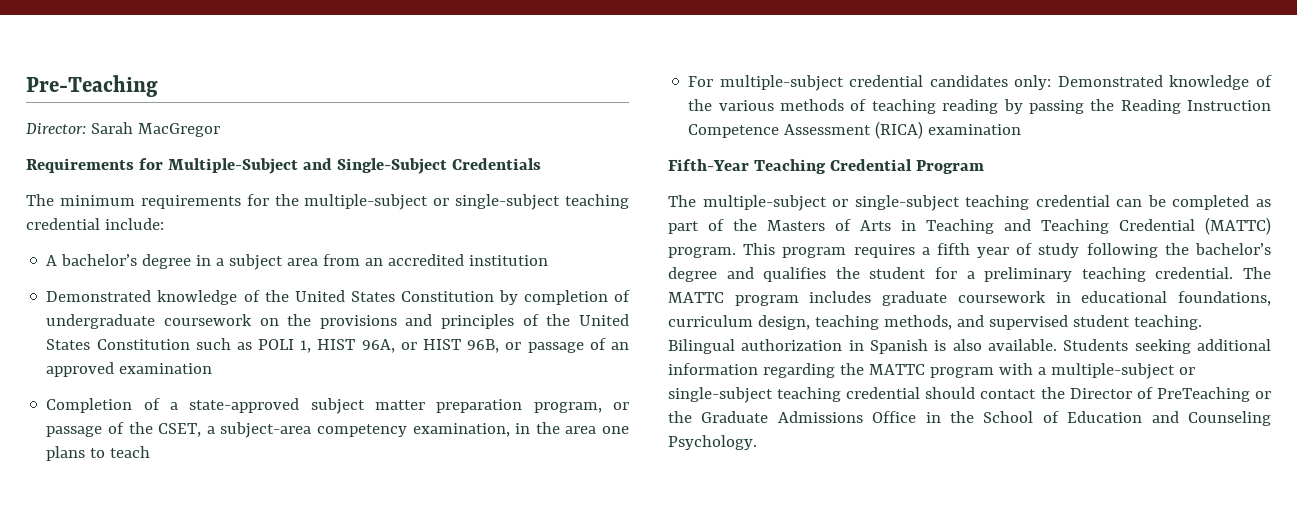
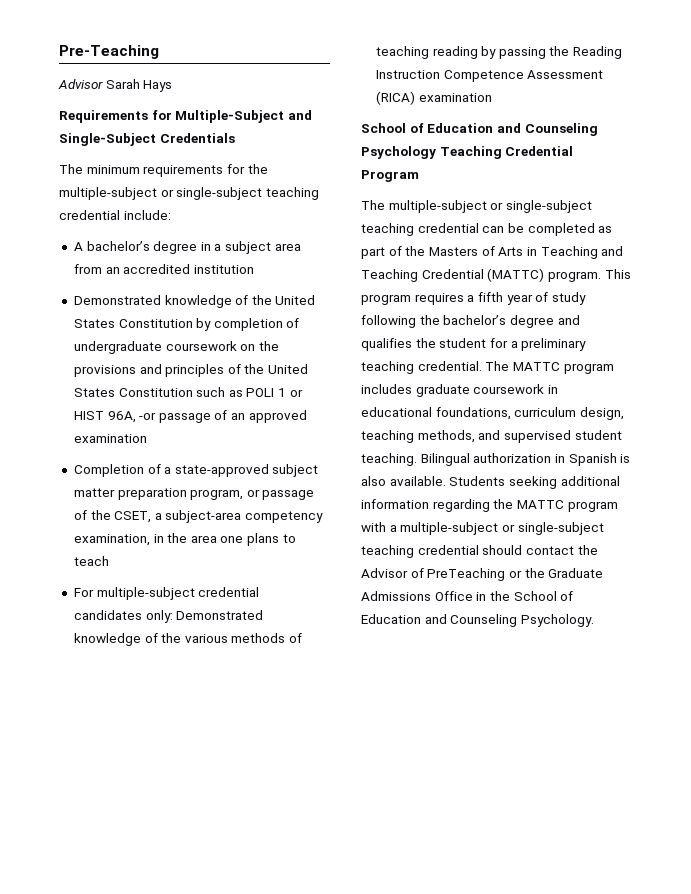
- Director: Sarah MacGregor
+ Advisor Sarah Hays
- Demonstrated knowledge of the United States Constitution by completion of undergraduate coursework on the provisions and principles of the United States Constitution such as POLI 1, HIST 96A, or HIST 96B, or passage of an approved examination
+ Demonstrated knowledge of the United States Constitution by completion of undergraduate coursework on the provisions and principles of the United States Constitution such as POLI 1 or HIST 96A, -or passage of an approved examination
- Fifth-Year Teaching Credential Program
+ School of Education and Counseling Psychology Teaching Credential Program
- Students seeking additional information regarding the MATTC program with a multiple-subject or single-subject teaching credential should contact the Director of PreTeaching or the Graduate Admissions Office in the School of Education and Counseling Psychology.
+ Students seeking additional information regarding the MATTC program with a multiple-subject or single-subject teaching credential should contact the Advisor of PreTeaching or the Graduate Admissions Office in the School of Education and Counseling Psychology.

